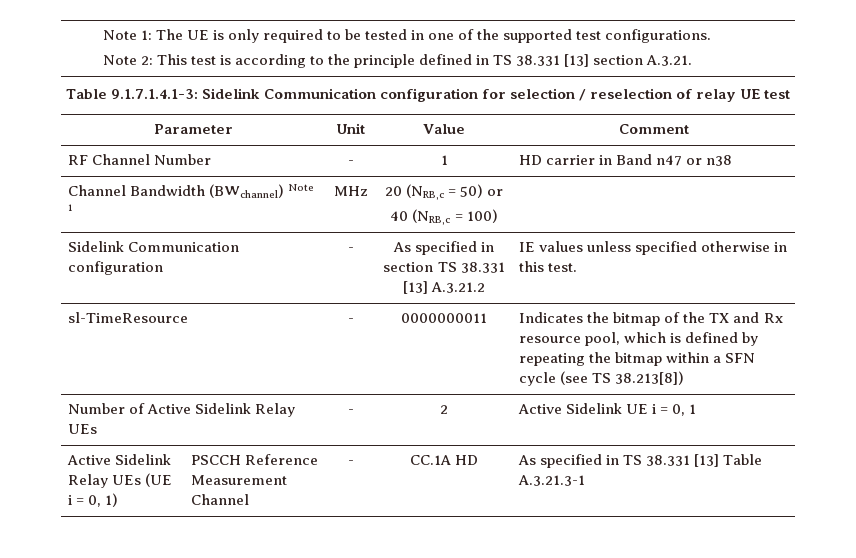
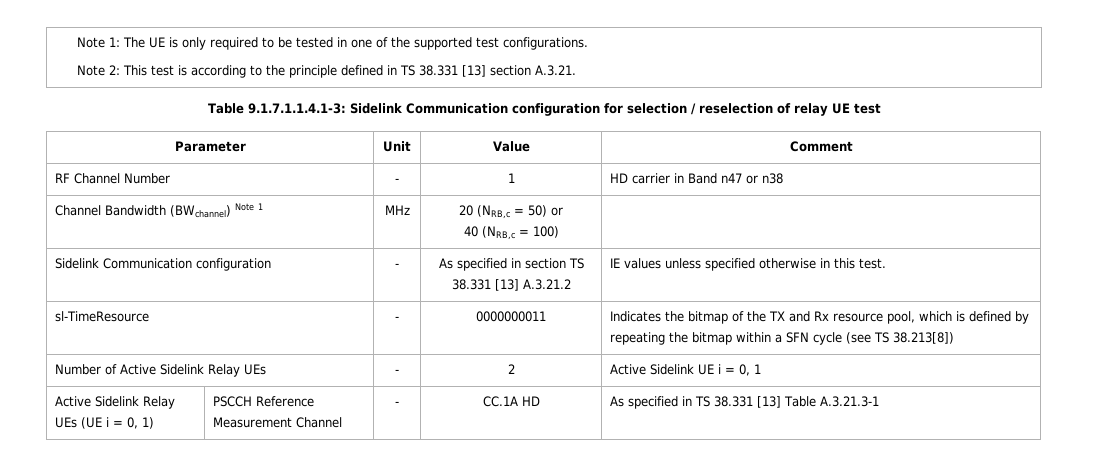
- Table 9.1.7.1.4.1-3: Sidelink Communication configuration for selection / reselection of relay UE test
+ Table 9.1.7.1.1.4.1-3: Sidelink Communication configuration for selection / reselection of relay UE test

